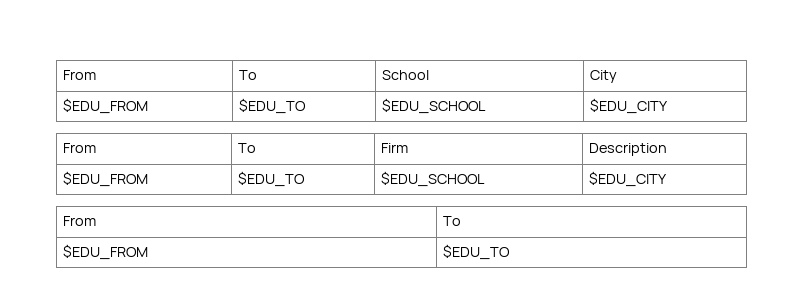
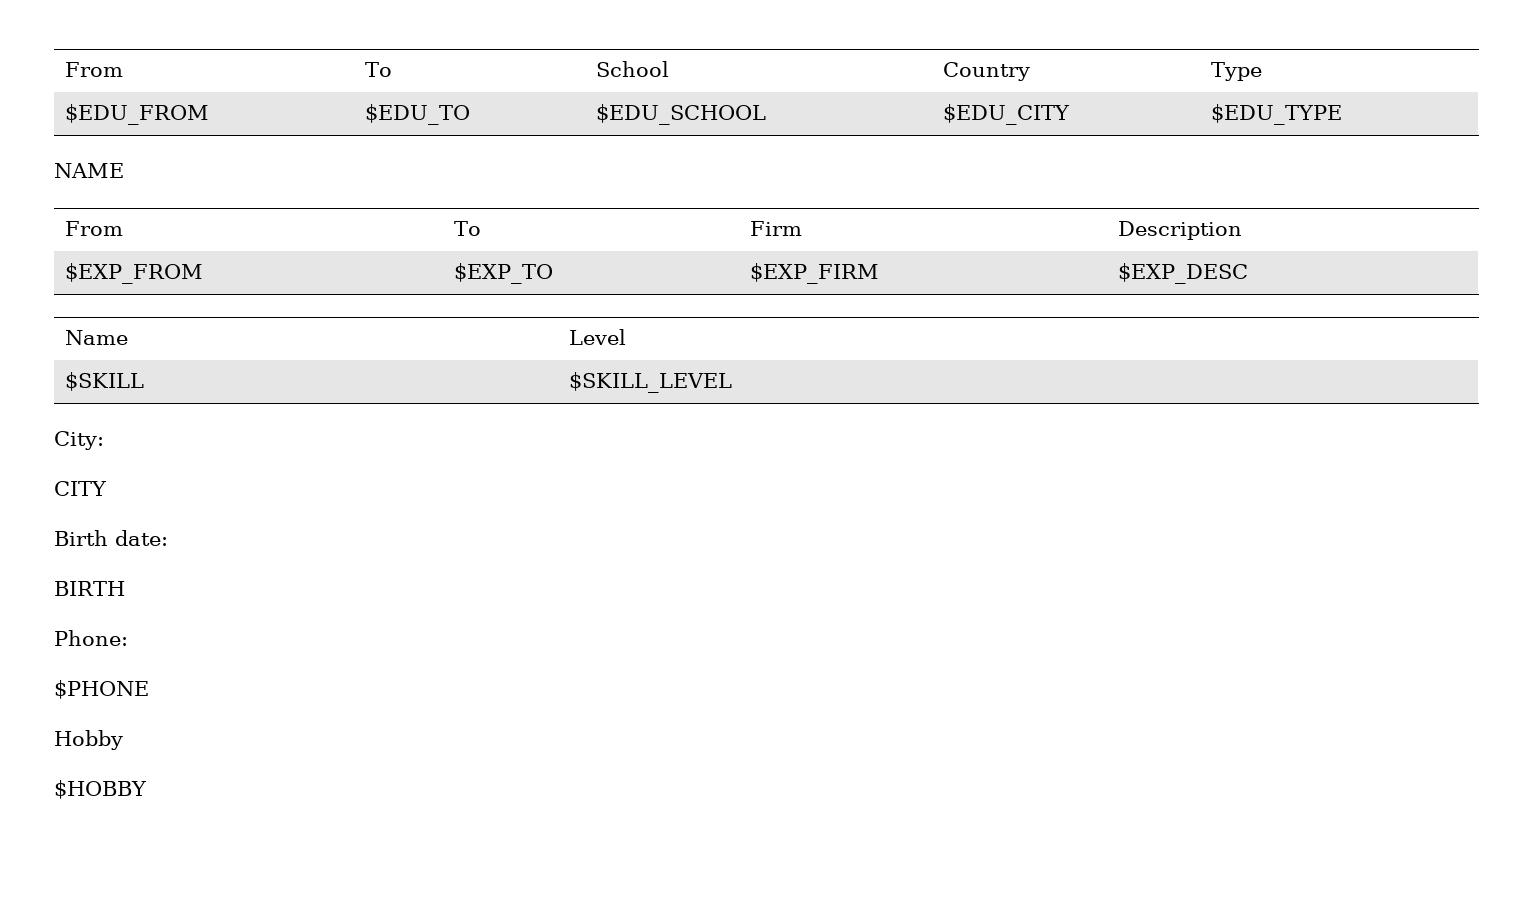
- From | To | School | City
- $EDU_FROM | $EDU_TO | $EDU_SCHOOL | $EDU_CITY
+ From | To | School | Country | Type
+ $EDU_FROM | $EDU_TO | $EDU_SCHOOL | $EDU_CITY | $EDU_TYPE
+ NAME
  From | To | Firm | Description
- $EDU_FROM | $EDU_TO | $EDU_SCHOOL | $EDU_CITY
- From | To
- $EDU_FROM | $EDU_TO
+ $EXP_FROM | $EXP_TO | $EXP_FIRM | $EXP_DESC
+ Name | Level
+ $SKILL | $SKILL_LEVEL
+ City:
+ CITY
+ Birth date:
+ BIRTH
+ Phone:
+ $PHONE
+ Hobby
+ $HOBBY

